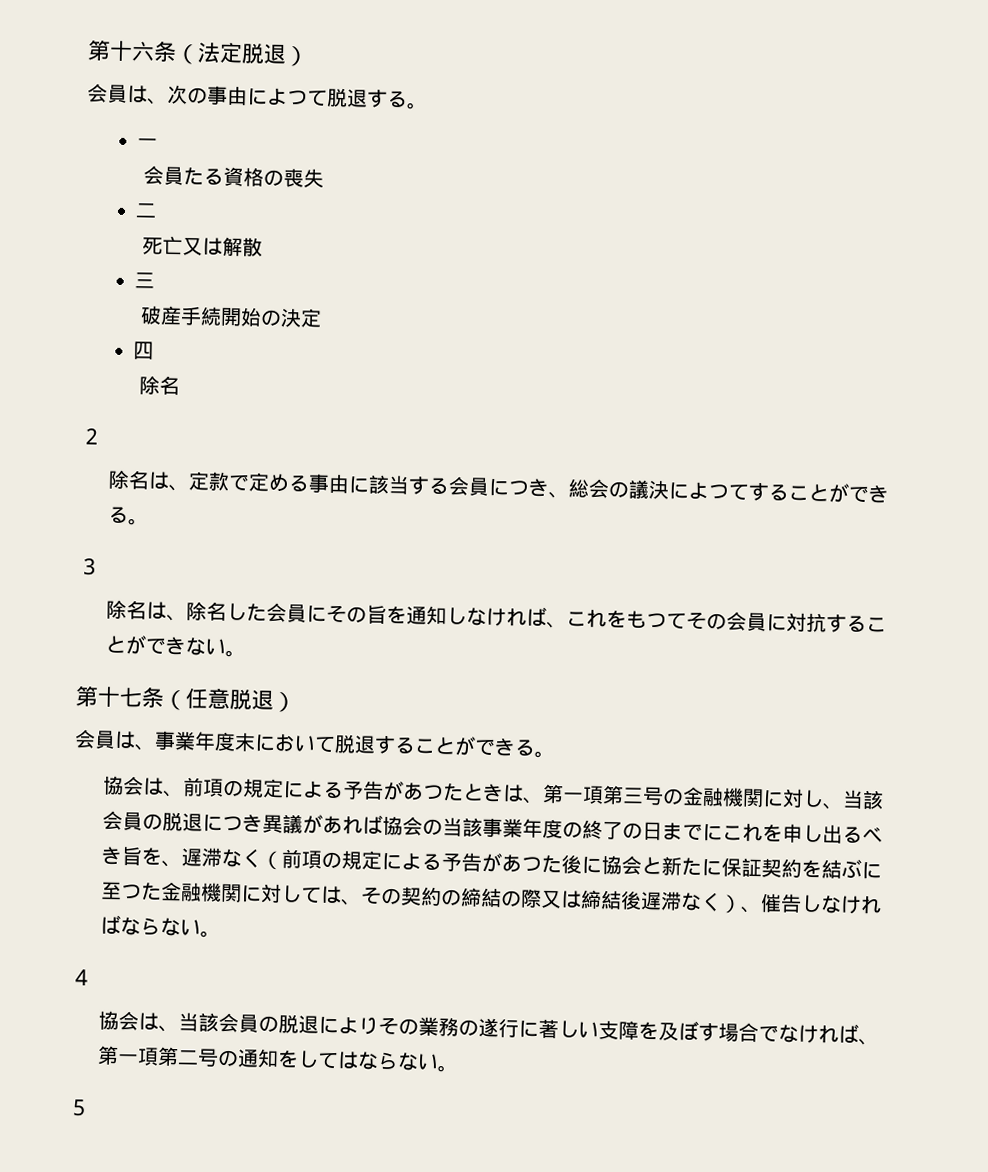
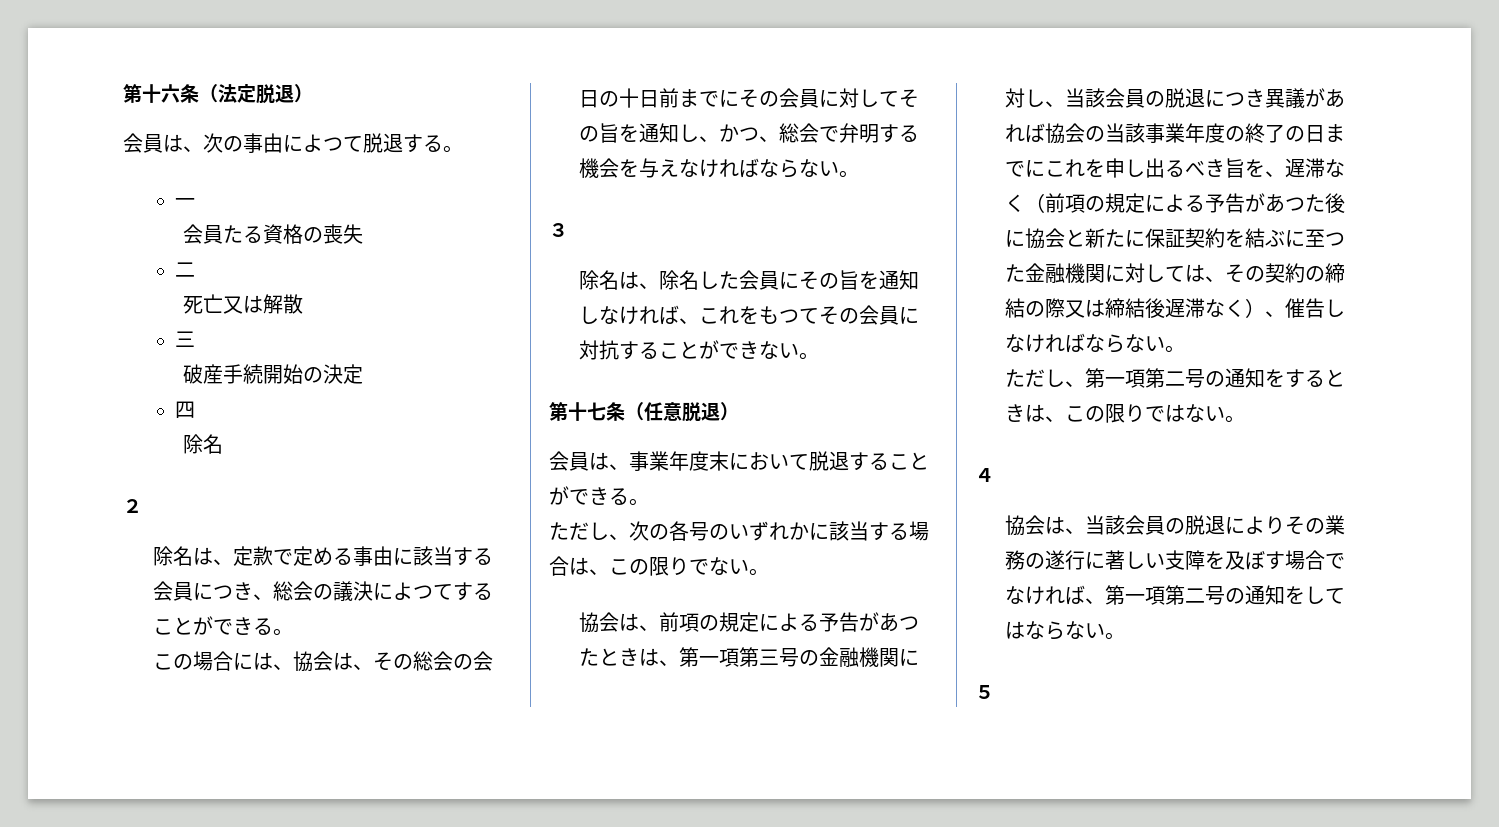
+ この場合には、協会は、その総会の会日の十日前までにその会員に対してその旨を通知し、かつ、総会で弁明する機会を与えなければならない。
+ ただし、次の各号のいずれかに該当する場合は、この限りでない。
+ ただし、第一項第二号の通知をするときは、この限りではない。

